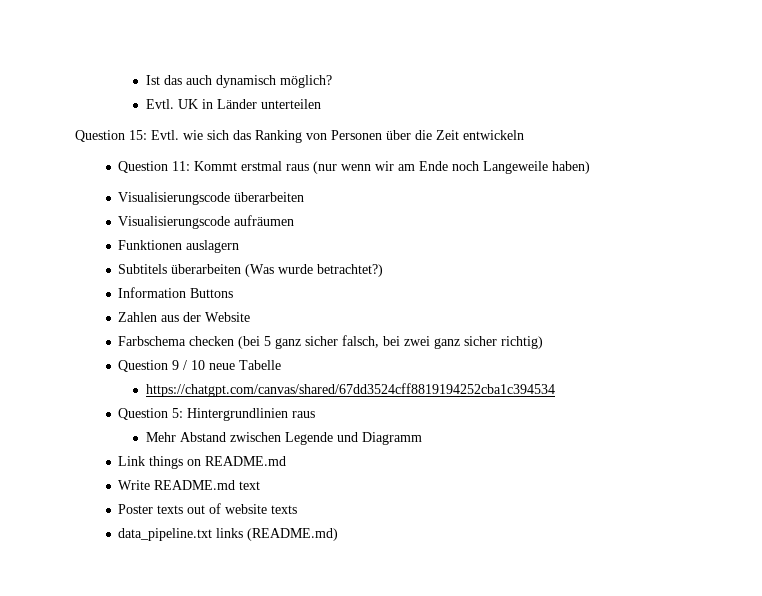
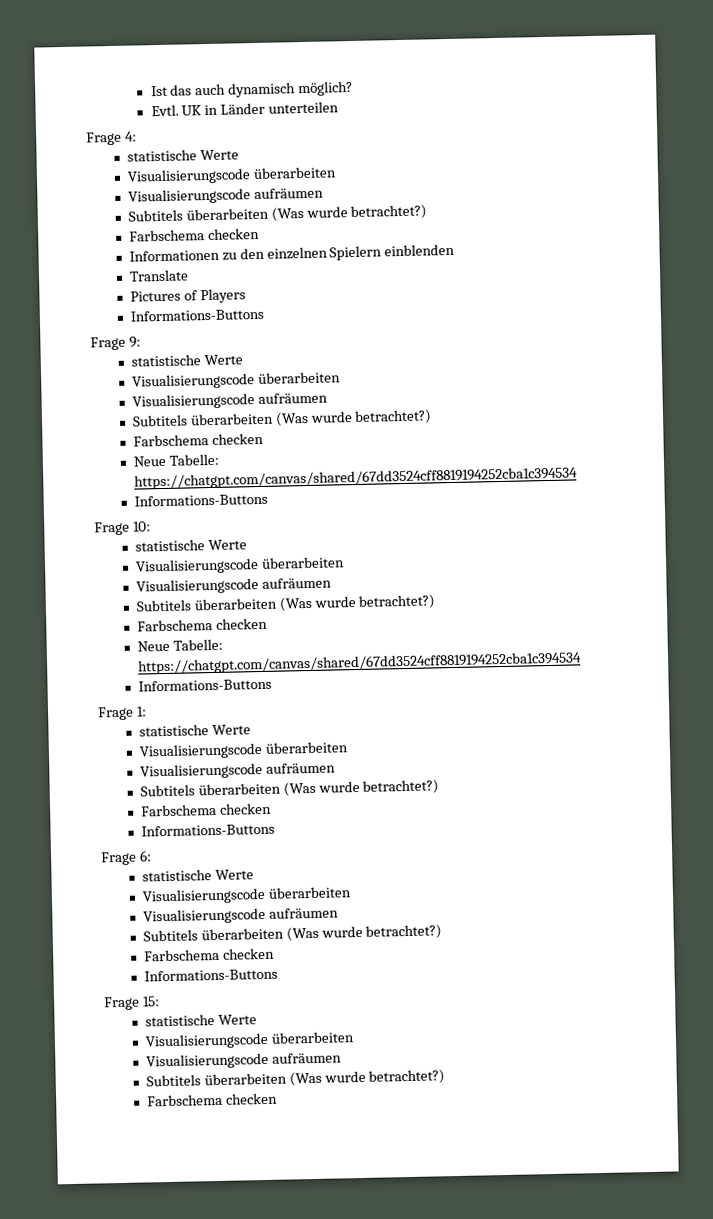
- Question 15: Evtl. wie sich das Ranking von Personen über die Zeit entwickeln
- Question 11: Kommt erstmal raus (nur wenn wir am Ende noch Langeweile haben)
+ Frage 4:
+ statistische Werte
  Visualisierungscode überarbeiten
  Visualisierungscode aufräumen
- Funktionen auslagern
  Subtitels überarbeiten (Was wurde betrachtet?)
- Information Buttons
- Zahlen aus der Website
- Farbschema checken (bei 5 ganz sicher falsch, bei zwei ganz sicher richtig)
- Question 9 / 10 neue Tabelle
- https://chatgpt.com/canvas/shared/67dd3524cff8819194252cba1c394534
- Question 5: Hintergrundlinien raus
- Mehr Abstand zwischen Legende und Diagramm
- Link things on README.md
- Write README.md text
- Poster texts out of website texts
- data_pipeline.txt links (README.md)
+ Farbschema checken
+ Informationen zu den einzelnen Spielern einblenden
+ Translate
+ Pictures of Players
+ Informations-Buttons
+ Frage 9:
+ statistische Werte
+ Visualisierungscode überarbeiten
+ Visualisierungscode aufräumen
+ Subtitels überarbeiten (Was wurde betrachtet?)
+ Farbschema checken
+ Neue Tabelle: https://chatgpt.com/canvas/shared/67dd3524cff8819194252cba1c394534
+ Informations-Buttons
+ Frage 10:
+ statistische Werte
+ Visualisierungscode überarbeiten
+ Visualisierungscode aufräumen
+ Subtitels überarbeiten (Was wurde betrachtet?)
+ Farbschema checken
+ Neue Tabelle: https://chatgpt.com/canvas/shared/67dd3524cff8819194252cba1c394534
+ Informations-Buttons
+ Frage 1:
+ statistische Werte
+ Visualisierungscode überarbeiten
+ Visualisierungscode aufräumen
+ Subtitels überarbeiten (Was wurde betrachtet?)
+ Farbschema checken
+ Informations-Buttons
+ Frage 6:
+ statistische Werte
+ Visualisierungscode überarbeiten
+ Visualisierungscode aufräumen
+ Subtitels überarbeiten (Was wurde betrachtet?)
+ Farbschema checken
+ Informations-Buttons
+ Frage 15:
+ statistische Werte
+ Visualisierungscode überarbeiten
+ Visualisierungscode aufräumen
+ Subtitels überarbeiten (Was wurde betrachtet?)
+ Farbschema checken

